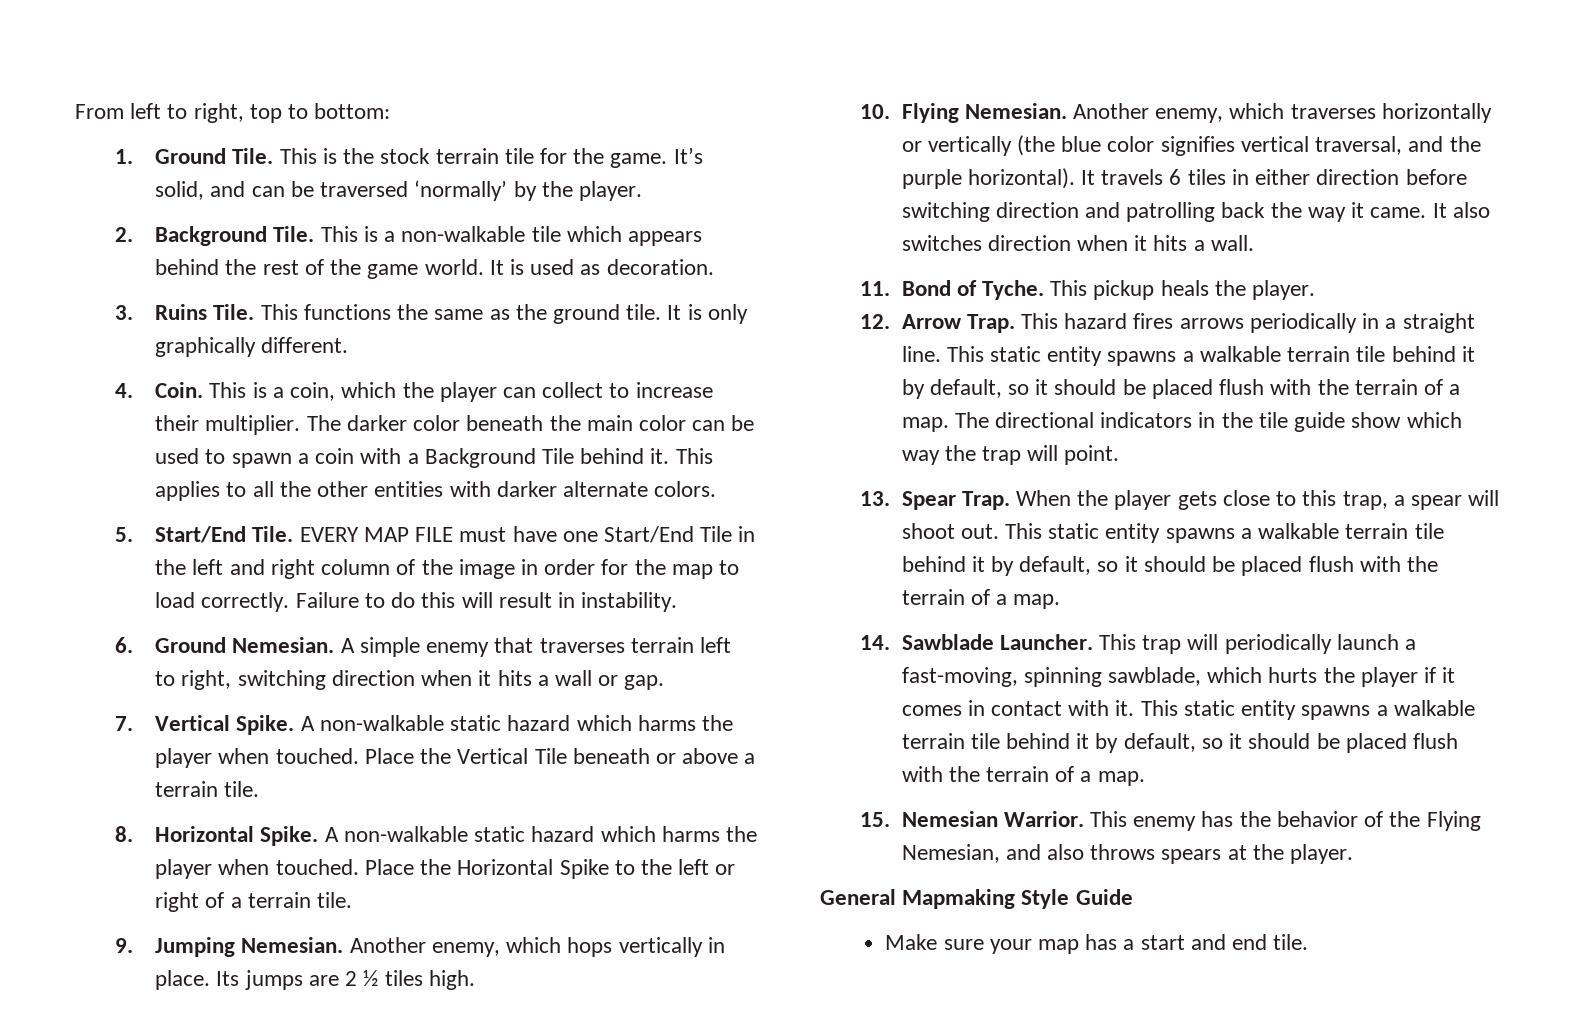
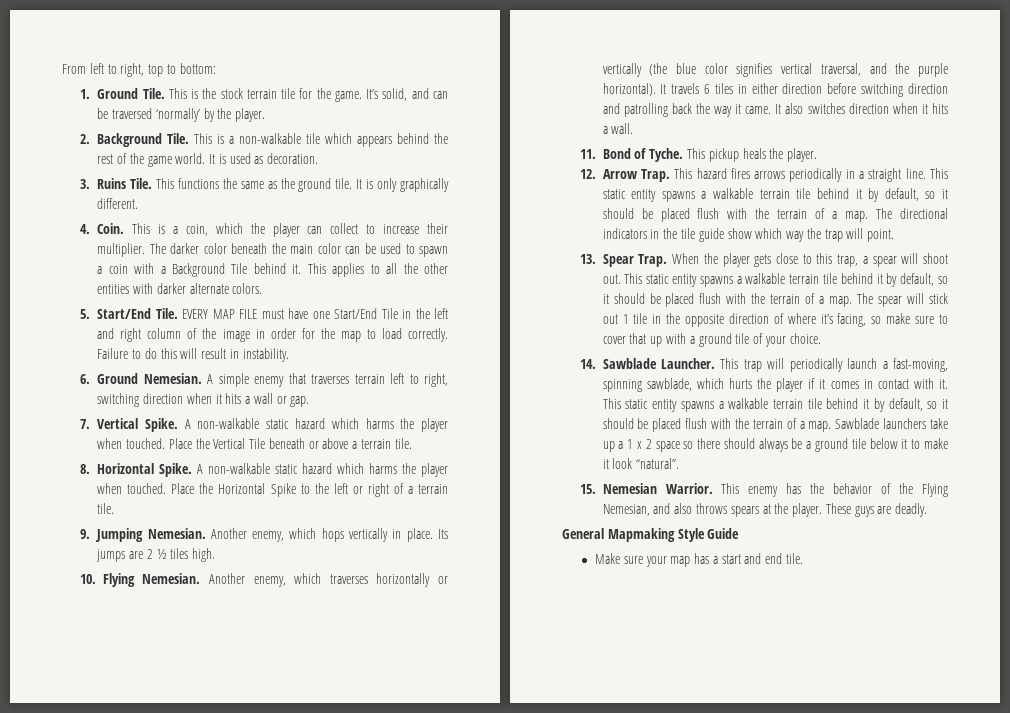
+ The spear will stick out 1 tile in the opposite direction of where it’s facing, so make sure to cover that up with a ground tile of your choice.
+ Sawblade launchers take up a 1 x 2 space so there should always be a ground tile below it to make it look “natural”.
+ These guys are deadly.

